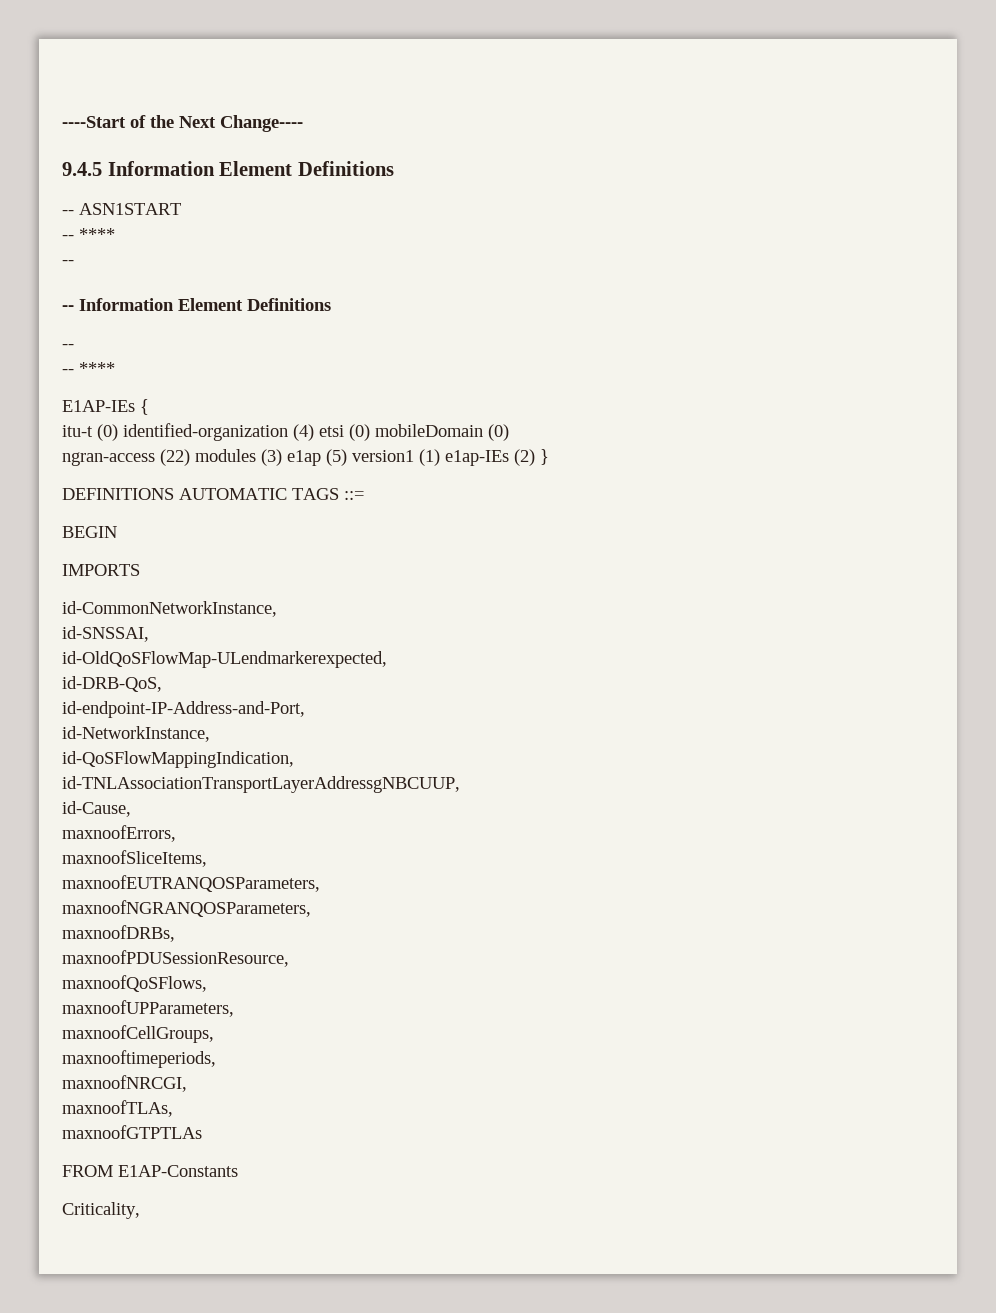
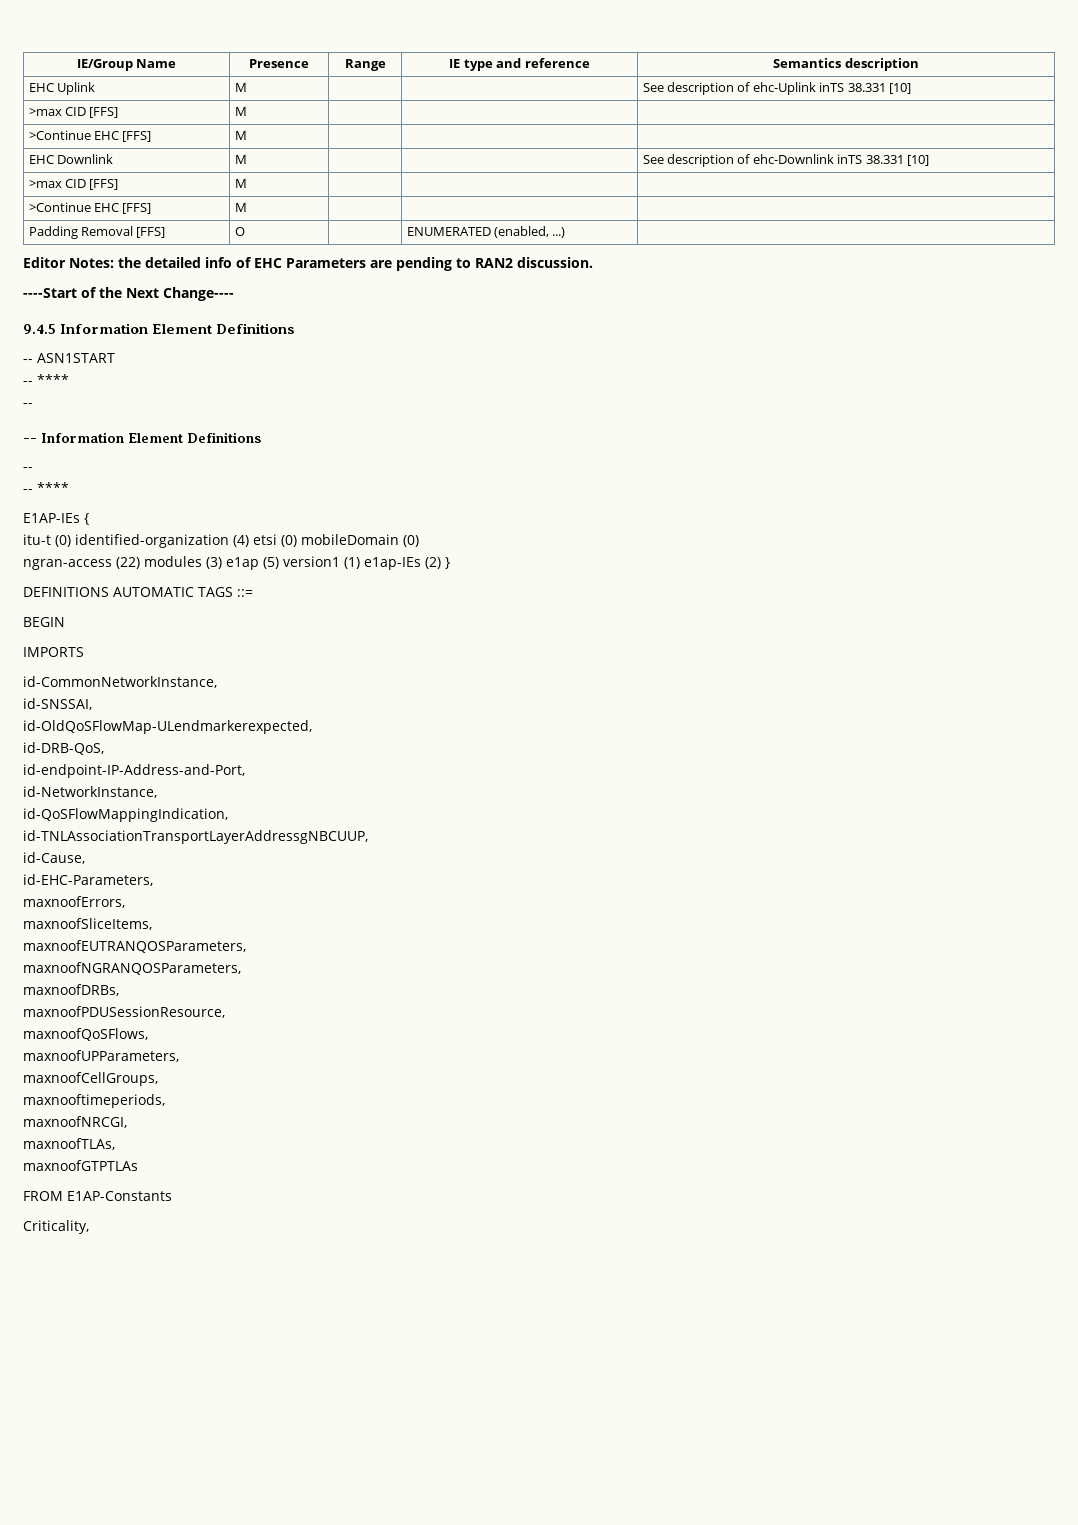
+ IE/Group Name | Presence | Range | IE type and reference | Semantics description
+ EHC Uplink | M | | | See description of ehc-Uplink inTS 38.331 [10]
+ >max CID [FFS] | M | | |
+ >Continue EHC [FFS] | M | | |
+ EHC Downlink | M | | | See description of ehc-Downlink inTS 38.331 [10]
+ >max CID [FFS] | M | | |
+ >Continue EHC [FFS] | M | | |
+ Padding Removal [FFS] | O | | ENUMERATED (enabled, ...) |
+ Editor Notes: the detailed info of EHC Parameters are pending to RAN2 discussion.
+ id-EHC-Parameters,

